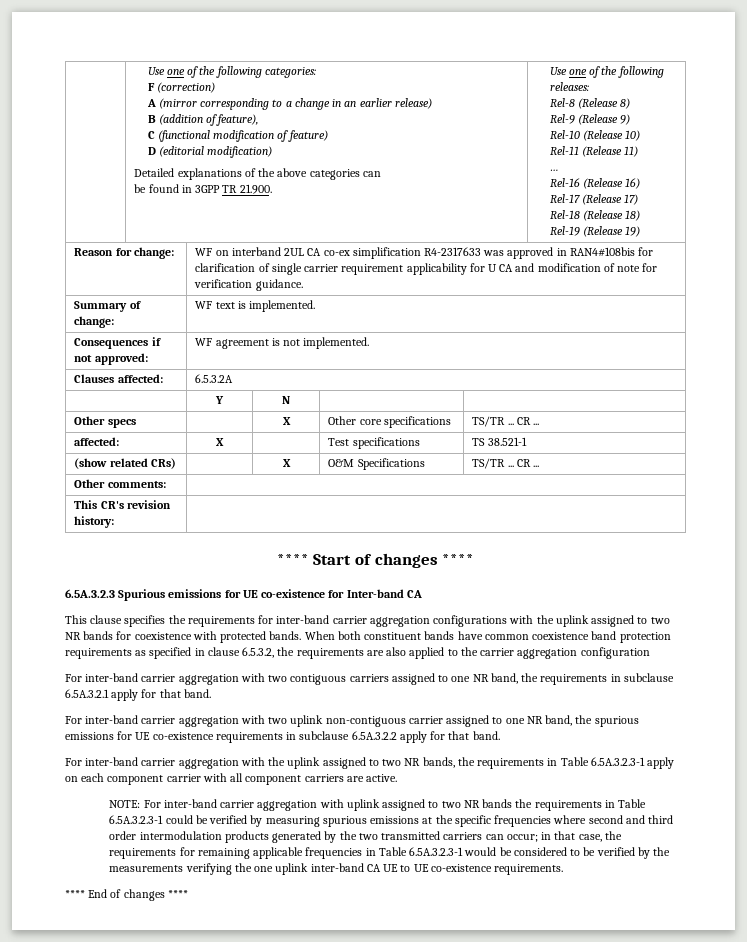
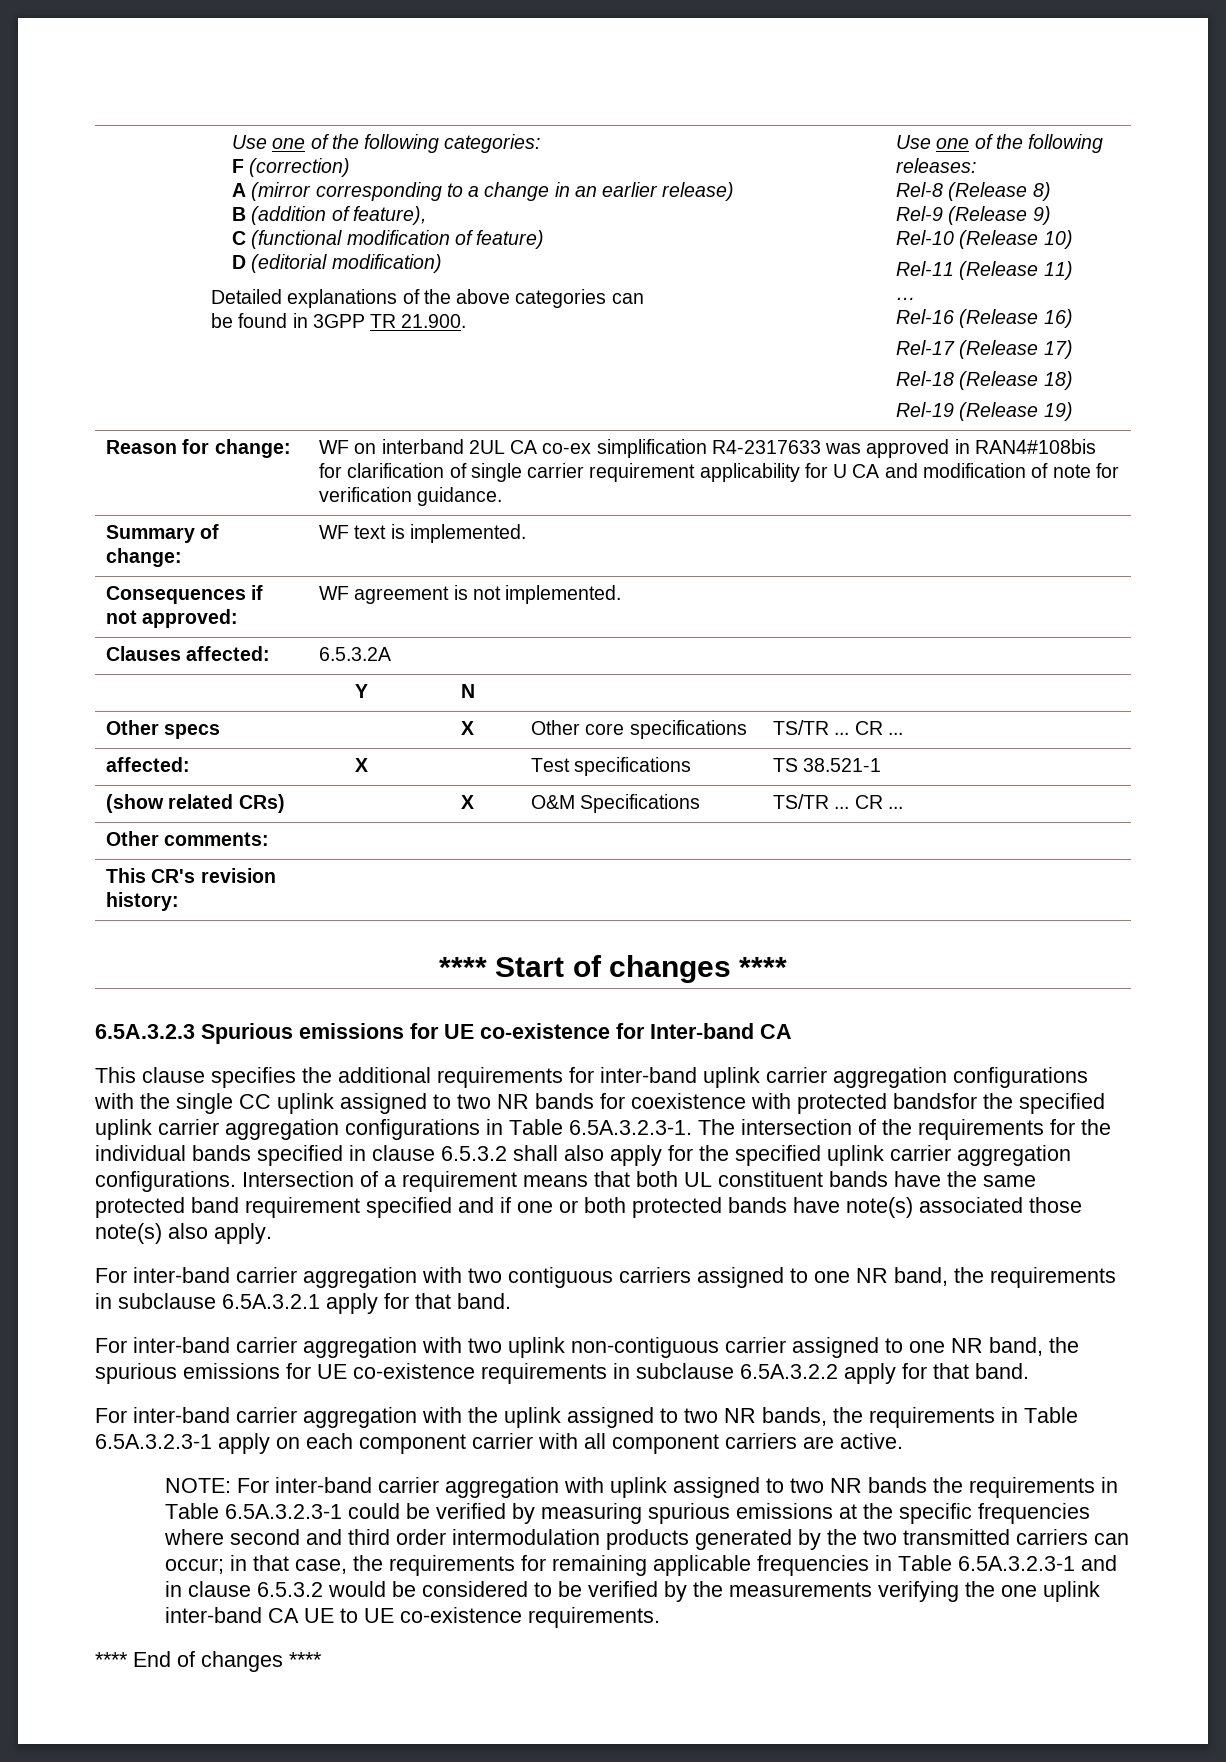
- This clause specifies the requirements for inter-band carrier aggregation configurations with the uplink assigned to two NR bands for coexistence with protected bands. When both constituent bands have common coexistence band protection requirements as specified in clause 6.5.3.2, the requirements are also applied to the carrier aggregation configuration
+ This clause specifies the additional requirements for inter-band uplink carrier aggregation configurations with the single CC uplink assigned to two NR bands for coexistence with protected bandsfor the specified uplink carrier aggregation configurations in Table 6.5A.3.2.3-1. The intersection of the requirements for the individual bands specified in clause 6.5.3.2 shall also apply for the specified uplink carrier aggregation configurations. Intersection of a requirement means that both UL constituent bands have the same protected band requirement specified and if one or both protected bands have note(s) associated those note(s) also apply.
- in that case, the requirements for remaining applicable frequencies in Table 6.5A.3.2.3-1 would be considered to be verified by the measurements verifying the one uplink inter-band CA UE to UE co-existence requirements.
+ in that case, the requirements for remaining applicable frequencies in Table 6.5A.3.2.3-1 and in clause 6.5.3.2 would be considered to be verified by the measurements verifying the one uplink inter-band CA UE to UE co-existence requirements.

